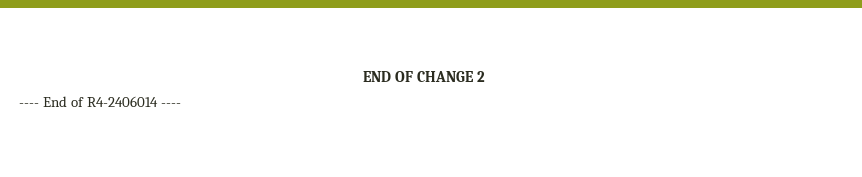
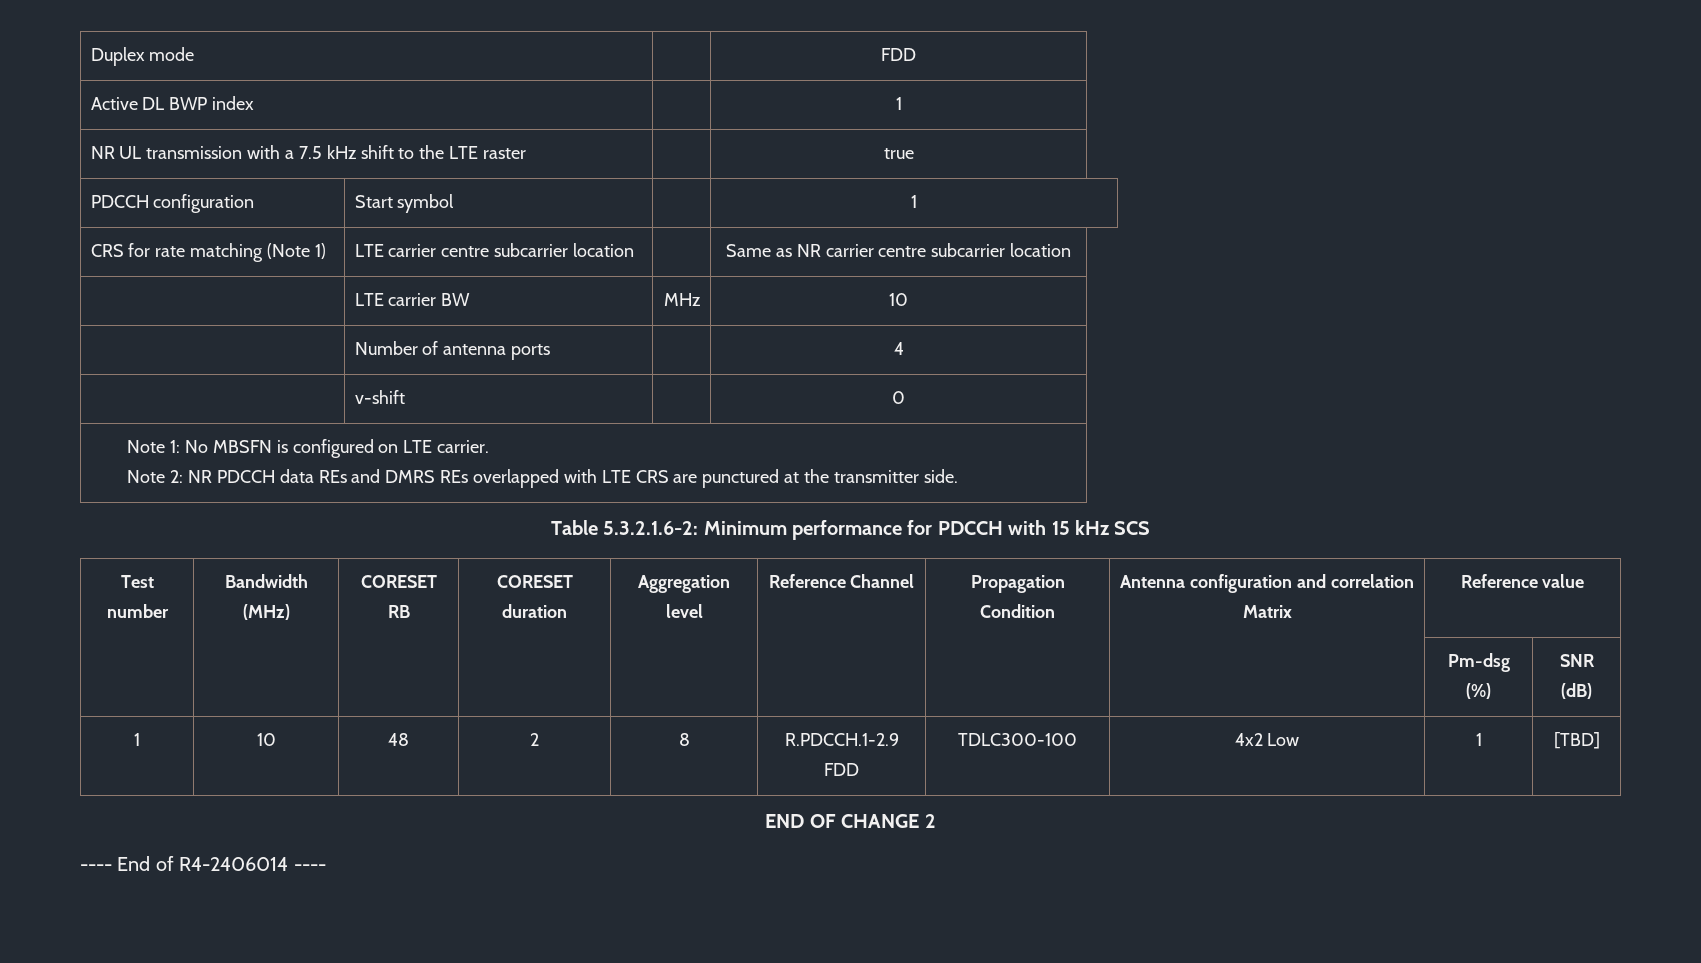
+ Duplex mode | | FDD
+ Active DL BWP index | | 1
+ NR UL transmission with a 7.5 kHz shift to the LTE raster | | true
+ PDCCH configuration | Start symbol | | 1
+ CRS for rate matching (Note 1) | LTE carrier centre subcarrier location | | Same as NR carrier centre subcarrier location
+ | LTE carrier BW | MHz | 10
+ | Number of antenna ports | | 4
+ | v-shift | | 0
+ Note 1: No MBSFN is configured on LTE carrier.
+ Note 2: NR PDCCH data REs and DMRS REs overlapped with LTE CRS are punctured at the transmitter side.
+ Table 5.3.2.1.6-2: Minimum performance for PDCCH with 15 kHz SCS
+ Test number | Bandwidth (MHz) | CORESET RB | CORESET duration | Aggregation level | Reference Channel | Propagation Condition | Antenna configuration and correlation Matrix | Reference value
+ | | | | | | | | Pm-dsg (%) | SNR (dB)
+ 1 | 10 | 48 | 2 | 8 | R.PDCCH.1-2.9 FDD | TDLC300-100 | 4x2 Low | 1 | [TBD]

